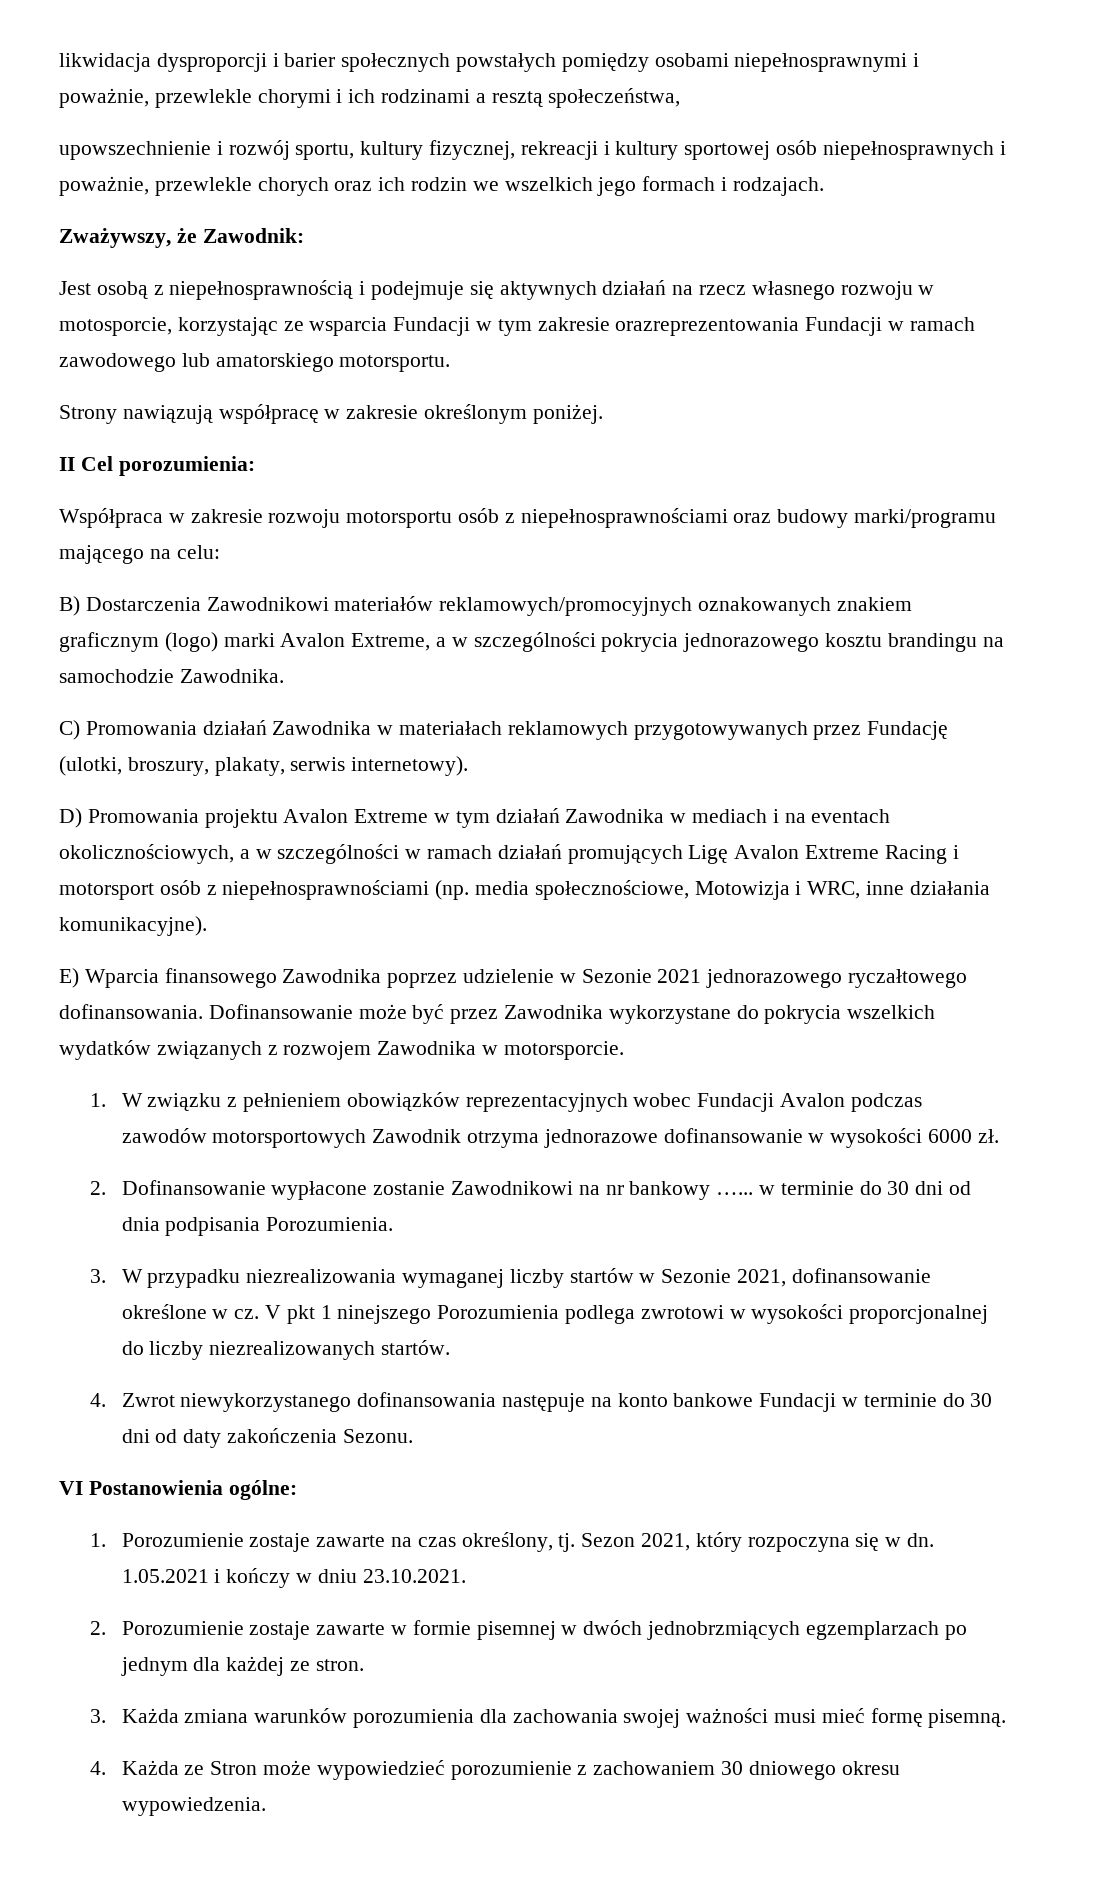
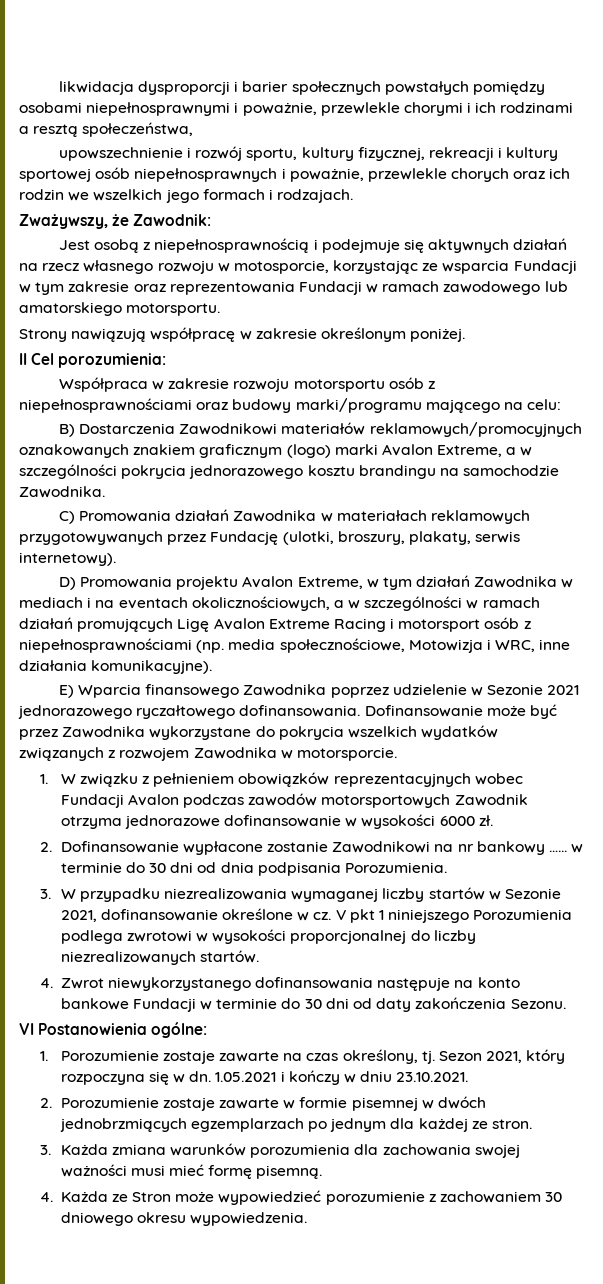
- Jest osobą z niepełnosprawnością i podejmuje się aktywnych działań na rzecz własnego rozwoju w motosporcie, korzystając ze wsparcia Fundacji w tym zakresie orazreprezentowania Fundacji w ramach zawodowego lub amatorskiego motorsportu.
+ Jest osobą z niepełnosprawnością i podejmuje się aktywnych działań na rzecz własnego rozwoju w motosporcie, korzystając ze wsparcia Fundacji w tym zakresie oraz reprezentowania Fundacji w ramach zawodowego lub amatorskiego motorsportu.
- D) Promowania projektu Avalon Extreme w tym działań Zawodnika w mediach i na eventach okolicznościowych, a w szczególności w ramach działań promujących Ligę Avalon Extreme Racing i motorsport osób z niepełnosprawnościami (np. media społecznościowe, Motowizja i WRC, inne działania komunikacyjne).
+ D) Promowania projektu Avalon Extreme, w tym działań Zawodnika w mediach i na eventach okolicznościowych, a w szczególności w ramach działań promujących Ligę Avalon Extreme Racing i motorsport osób z niepełnosprawnościami (np. media społecznościowe, Motowizja i WRC, inne działania komunikacyjne).
- V pkt 1 ninejszego Porozumienia podlega zwrotowi w wysokości proporcjonalnej do liczby niezrealizowanych startów.
+ V pkt 1 niniejszego Porozumienia podlega zwrotowi w wysokości proporcjonalnej do liczby niezrealizowanych startów.

